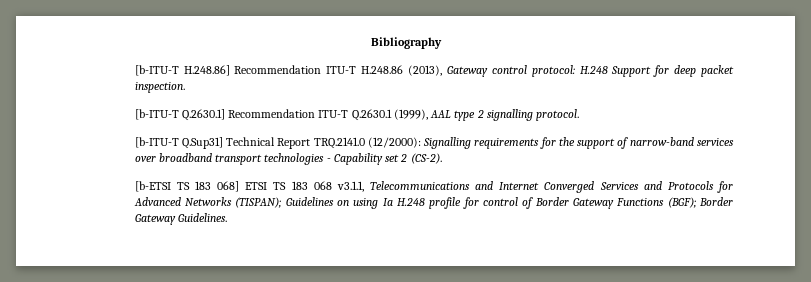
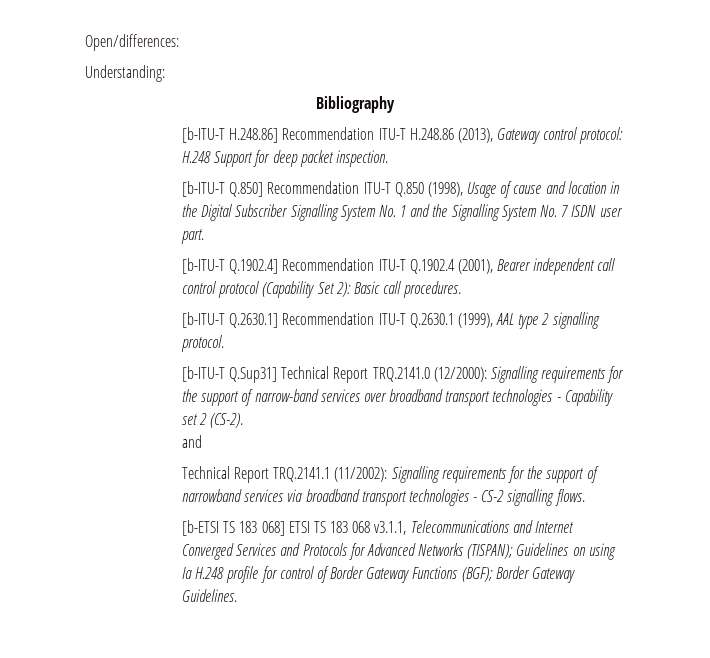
+ Open/differences:
+ Understanding:
+ [b-ITU-T Q.850] Recommendation ITU-T Q.850 (1998), Usage of cause and location in the Digital Subscriber Signalling System No. 1 and the Signalling System No. 7 ISDN user part.
+ [b-ITU-T Q.1902.4] Recommendation ITU-T Q.1902.4 (2001), Bearer independent call control protocol (Capability Set 2): Basic call procedures.
  [b-ITU-T Q.Sup31] Technical Report TRQ.2141.0 (12/2000): Signalling requirements for the support of narrow-band services over broadband transport technologies - Capability set 2 (CS-2).
+ and
+ Technical Report TRQ.2141.1 (11/2002): Signalling requirements for the support of narrowband services via broadband transport technologies - CS-2 signalling flows.

